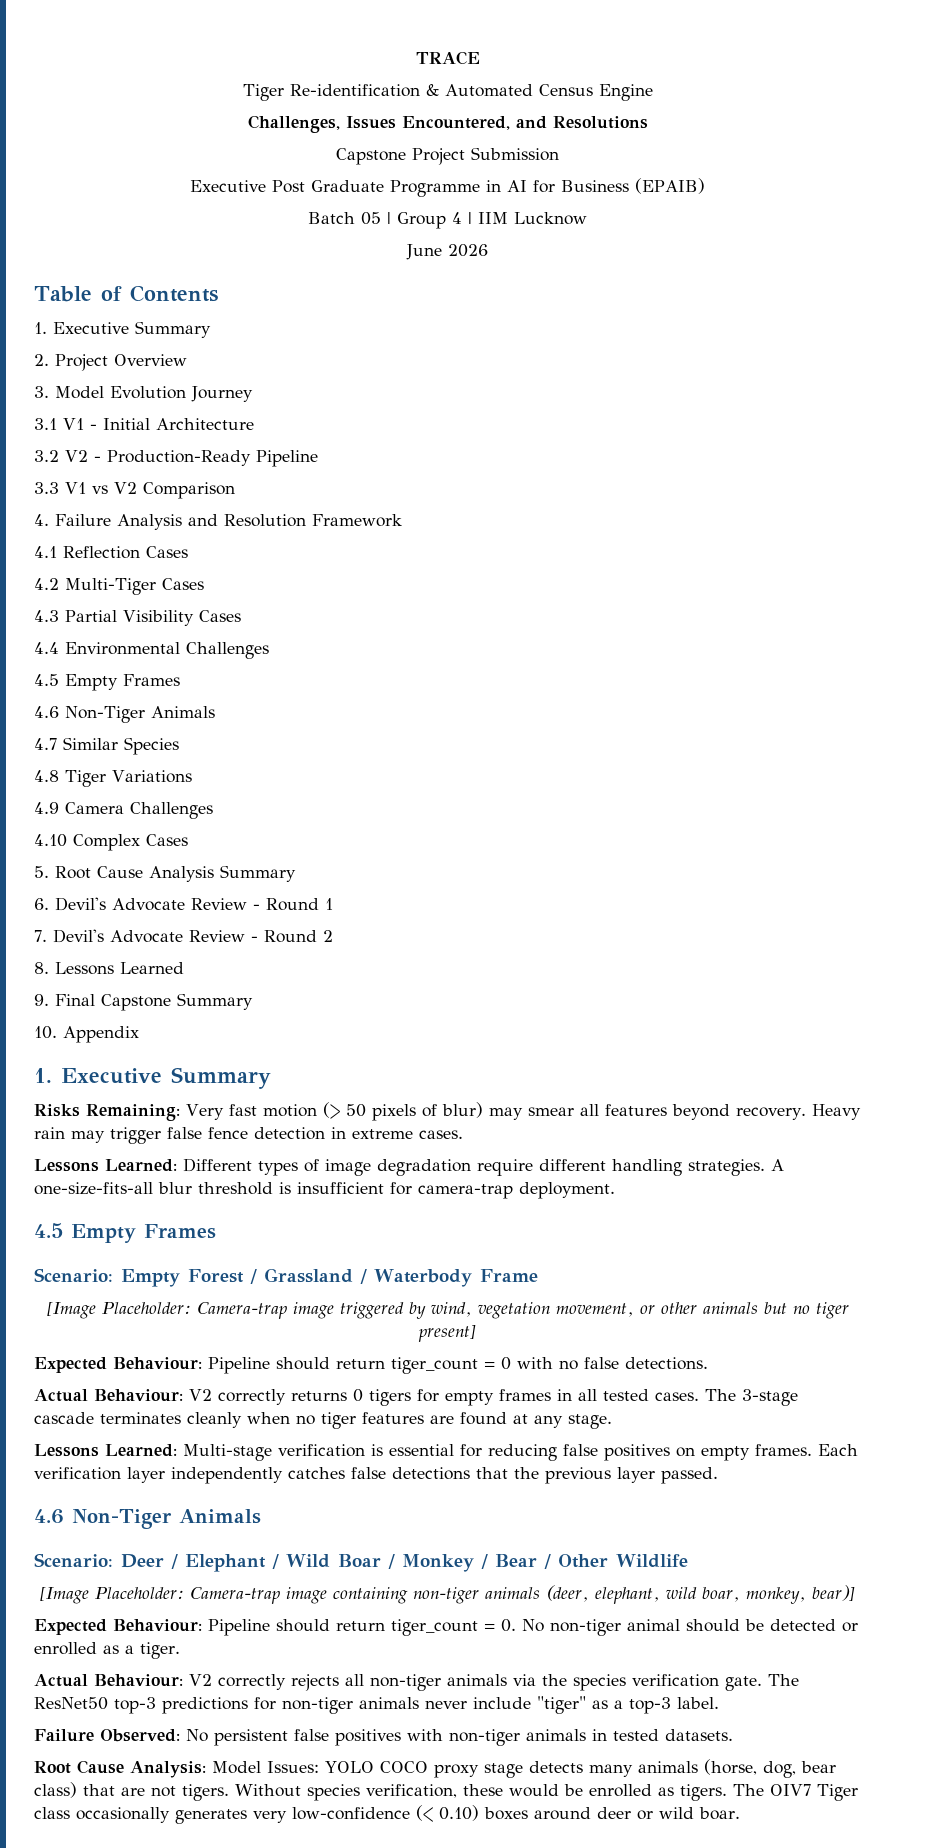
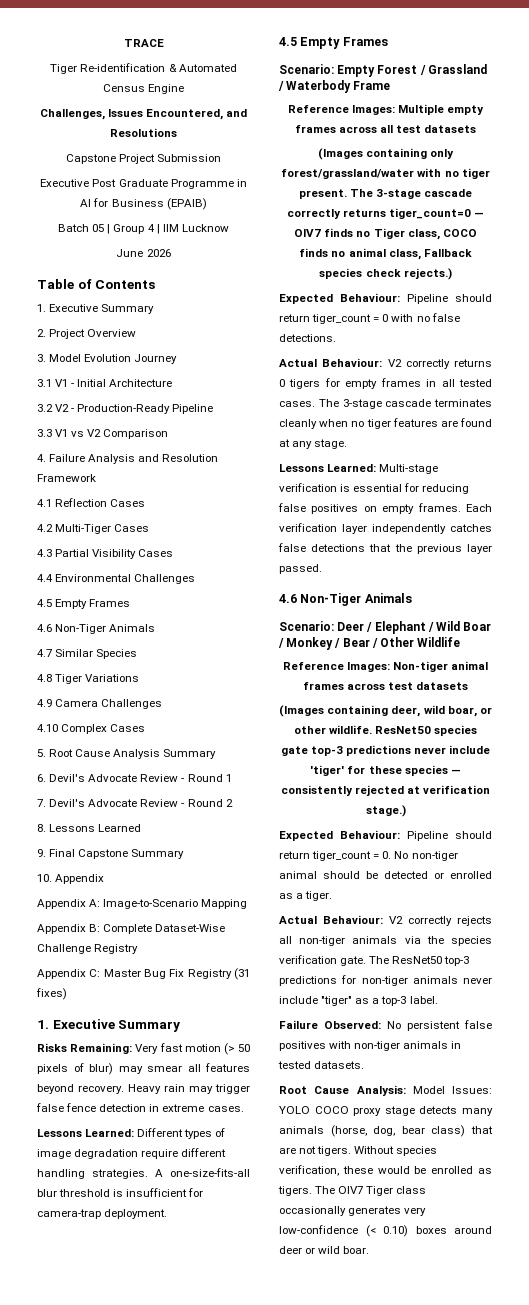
+ Appendix A: Image-to-Scenario Mapping
+ Appendix B: Complete Dataset-Wise Challenge Registry
+ Appendix C: Master Bug Fix Registry (31 fixes)
- [Image Placeholder: Camera-trap image triggered by wind, vegetation movement, or other animals but no tiger present]
+ Reference Images: Multiple empty frames across all test datasets
+ (Images containing only forest/grassland/water with no tiger present. The 3-stage cascade correctly returns tiger_count=0 — OIV7 finds no Tiger class, COCO finds no animal class, Fallback species check rejects.)
- [Image Placeholder: Camera-trap image containing non-tiger animals (deer, elephant, wild boar, monkey, bear)]
+ Reference Images: Non-tiger animal frames across test datasets
+ (Images containing deer, wild boar, or other wildlife. ResNet50 species gate top-3 predictions never include 'tiger' for these species — consistently rejected at verification stage.)

